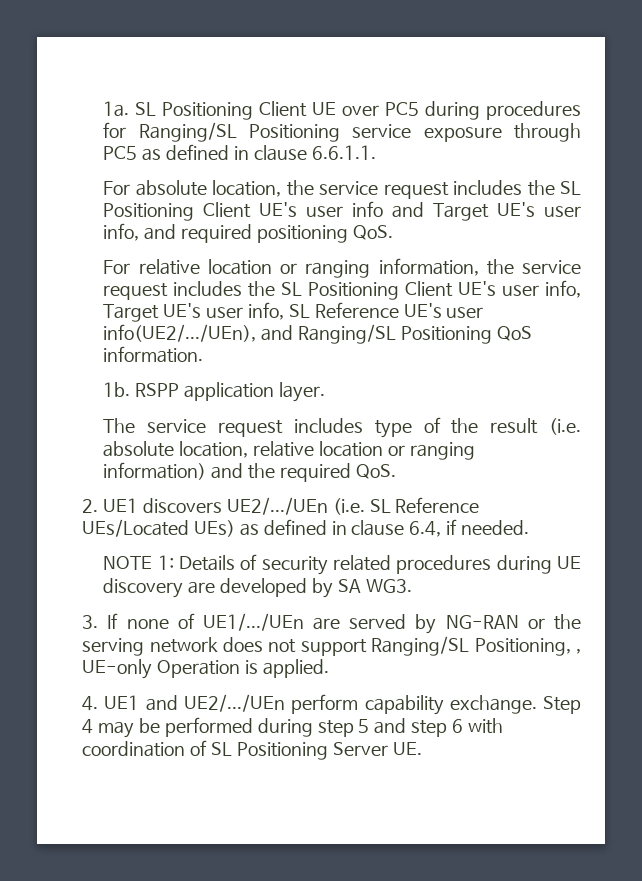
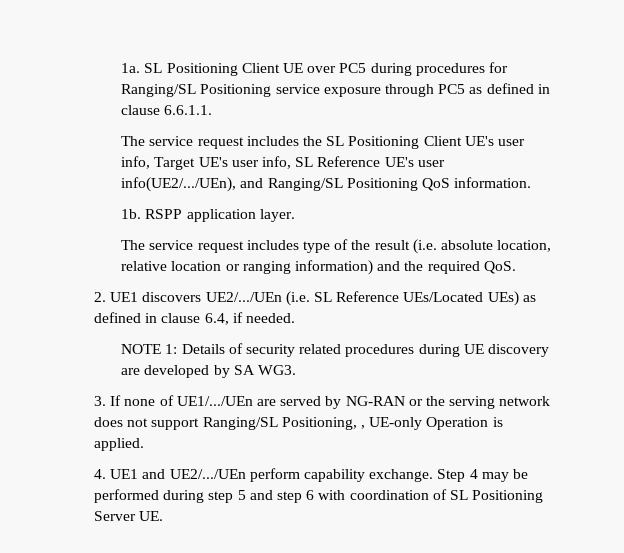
- For absolute location, the service request includes the SL Positioning Client UE's user info and Target UE's user info, and required positioning QoS.
- For relative location or ranging information, the service request includes the SL Positioning Client UE's user info, Target UE's user info, SL Reference UE's user info(UE2/.../UEn), and Ranging/SL Positioning QoS information.
+ The service request includes the SL Positioning Client UE's user info, Target UE's user info, SL Reference UE's user info(UE2/.../UEn), and Ranging/SL Positioning QoS information.

